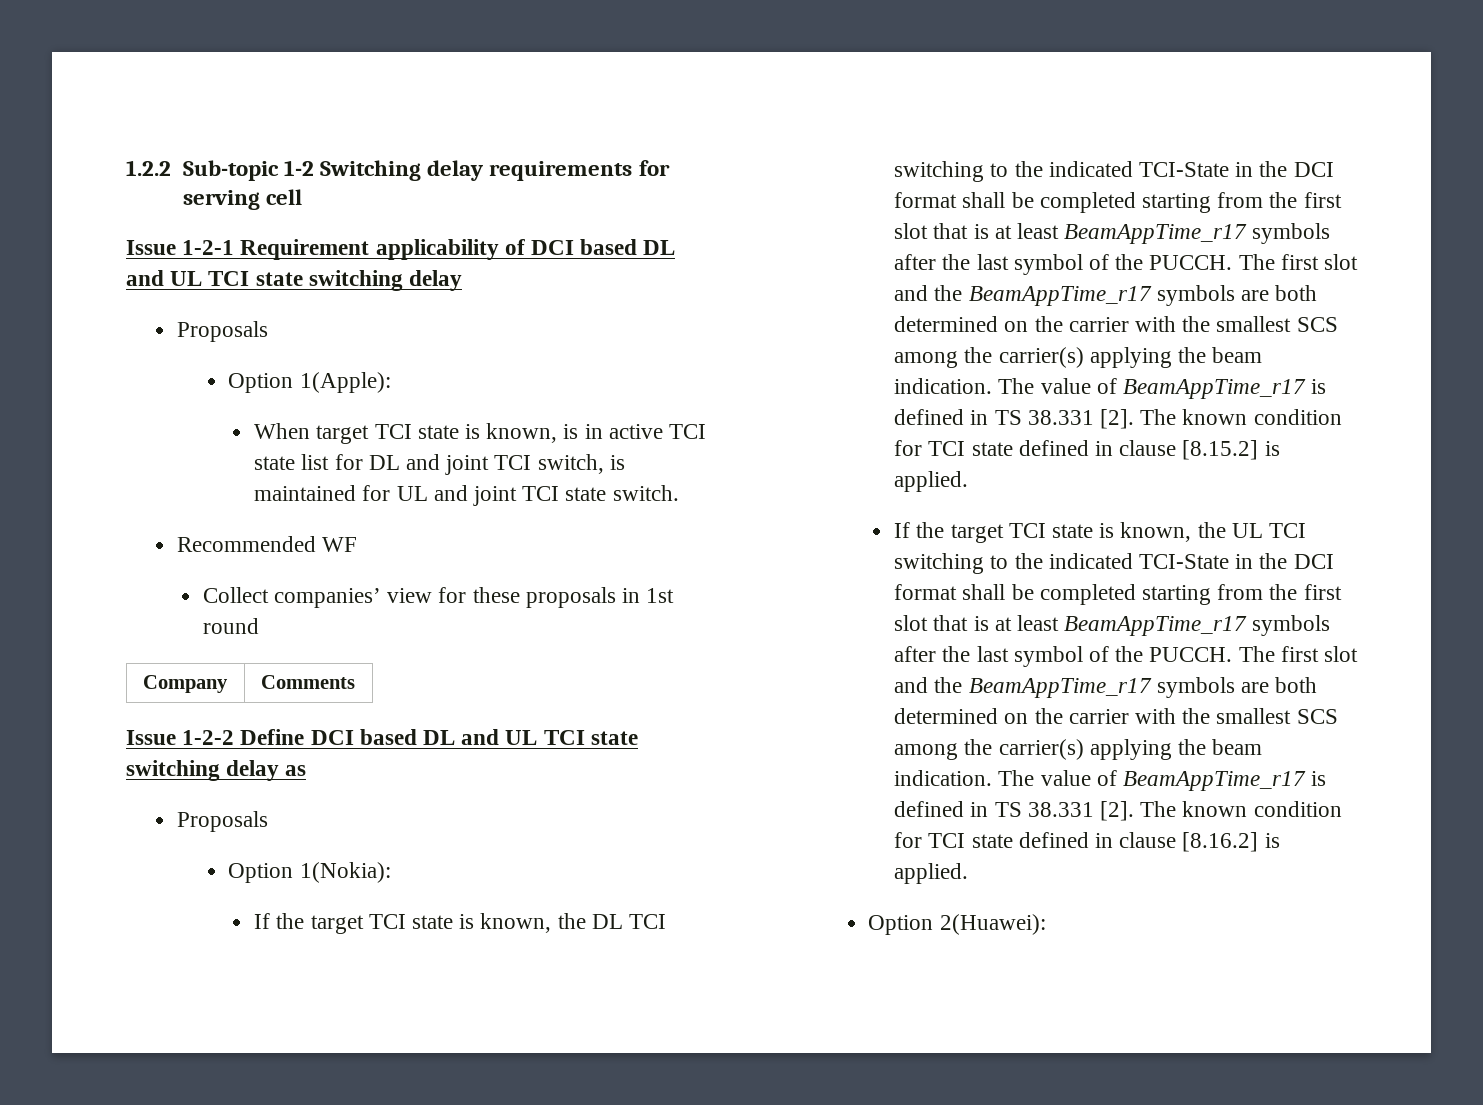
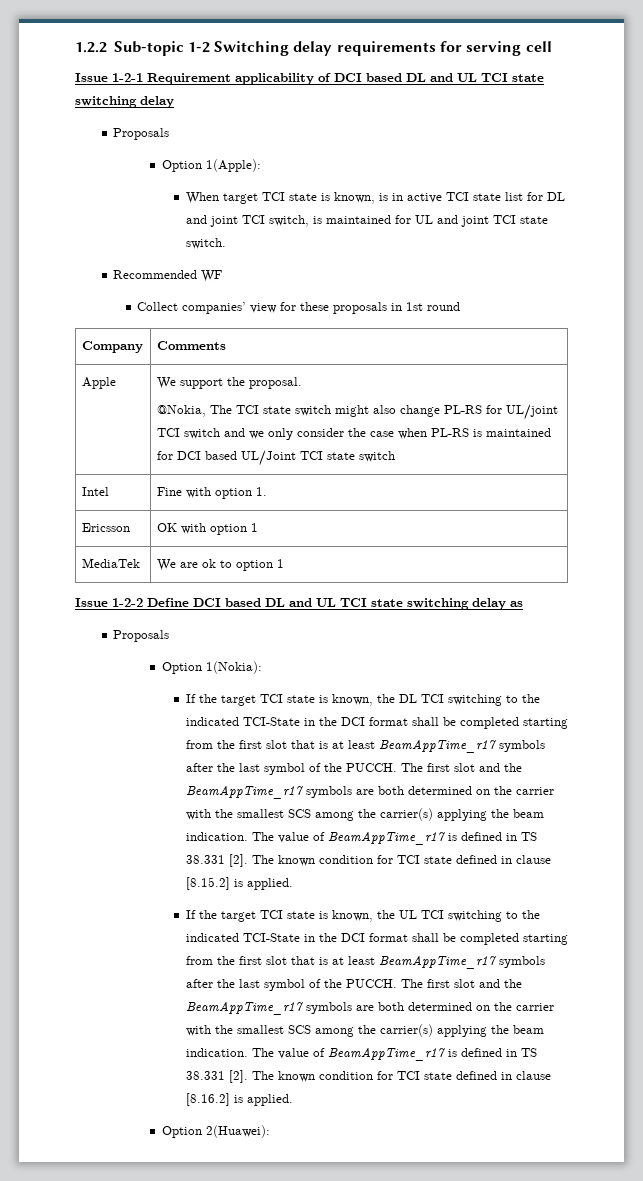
+ Apple | We support the proposal.
+ @Nokia, The TCI state switch might also change PL-RS for UL/joint TCI switch and we only consider the case when PL-RS is maintained for DCI based UL/Joint TCI state switch
+ Intel | Fine with option 1.
+ Ericsson | OK with option 1
+ MediaTek | We are ok to option 1

